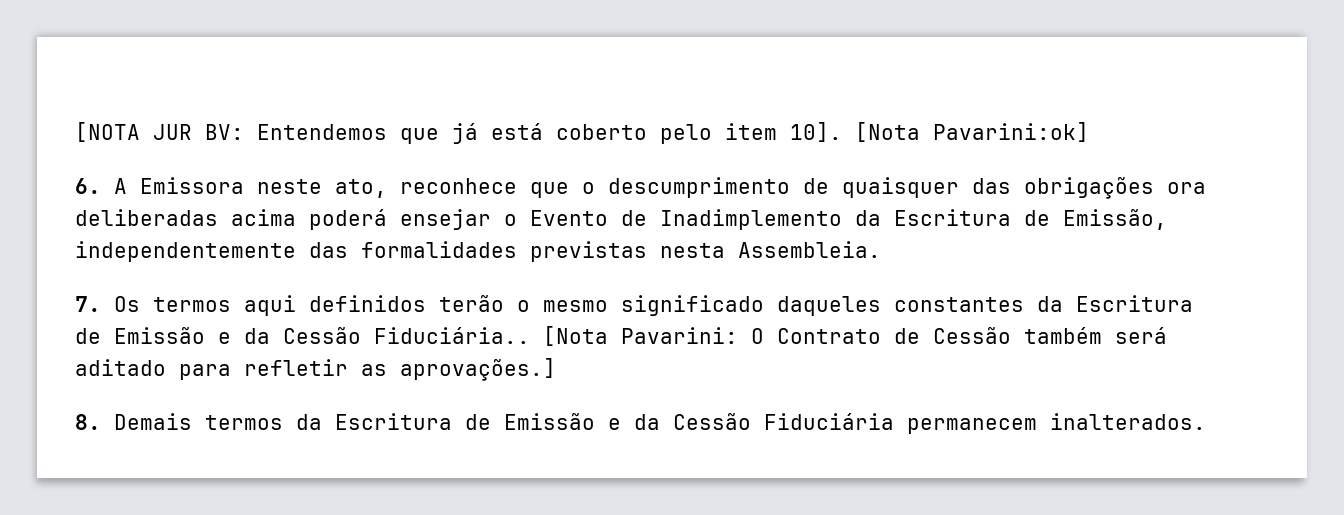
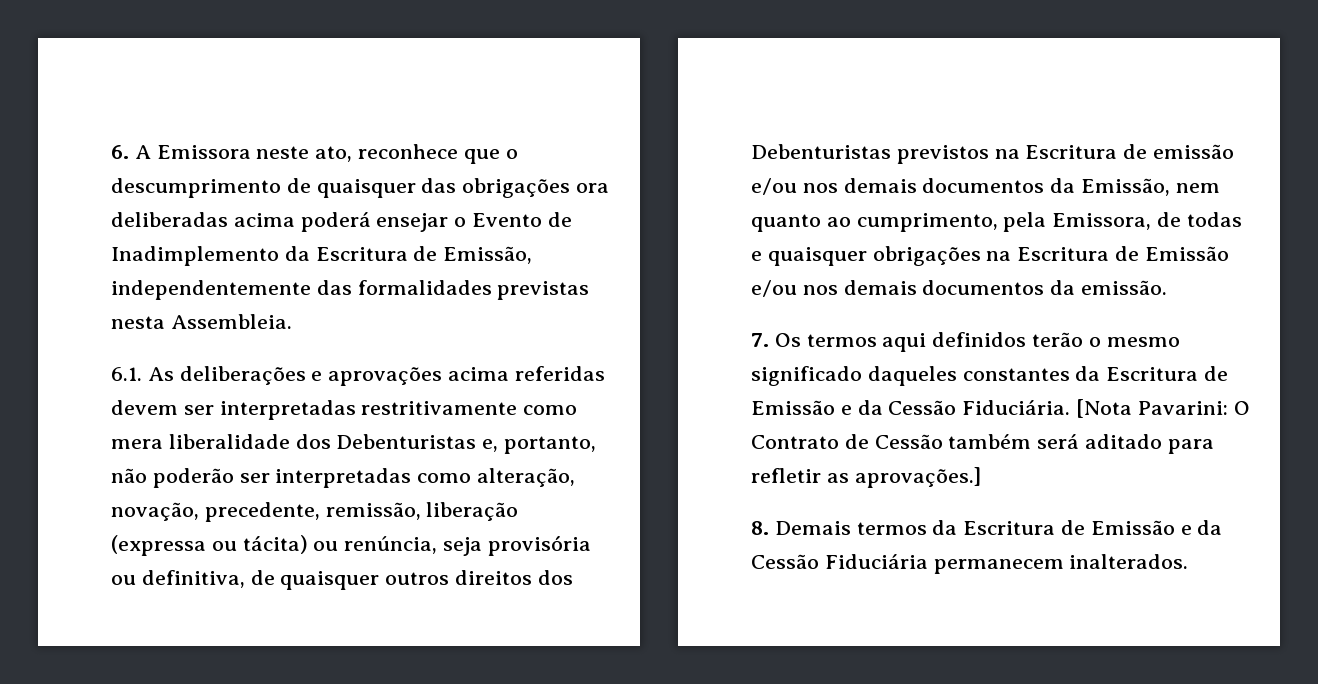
- [NOTA JUR BV: Entendemos que já está coberto pelo item 10]. [Nota Pavarini:ok]
+ 6.1. As deliberações e aprovações acima referidas devem ser interpretadas restritivamente como mera liberalidade dos Debenturistas e, portanto, não poderão ser interpretadas como alteração, novação, precedente, remissão, liberação (expressa ou tácita) ou renúncia, seja provisória ou definitiva, de quaisquer outros direitos dos Debenturistas previstos na Escritura de emissão e/ou nos demais documentos da Emissão, nem quanto ao cumprimento, pela Emissora, de todas e quaisquer obrigações na Escritura de Emissão e/ou nos demais documentos da emissão.
- 7. Os termos aqui definidos terão o mesmo significado daqueles constantes da Escritura de Emissão e da Cessão Fiduciária..
+ 7. Os termos aqui definidos terão o mesmo significado daqueles constantes da Escritura de Emissão e da Cessão Fiduciária.

